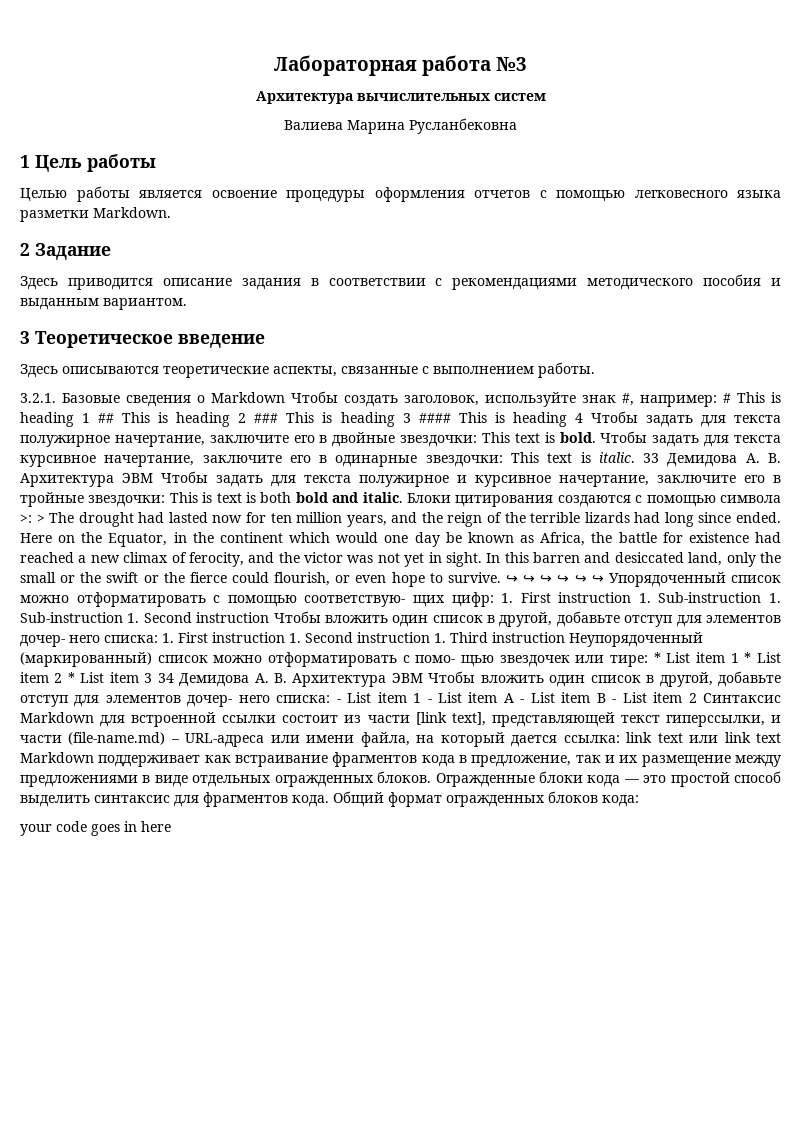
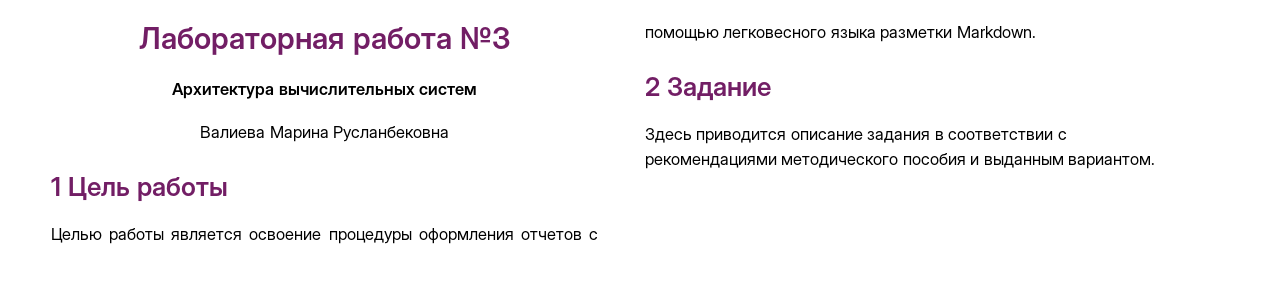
- 3 Теоретическое введение
- Здесь описываются теоретические аспекты, связанные с выполнением работы.
- 3.2.1. Базовые сведения о Markdown Чтобы создать заголовок, используйте знак #, например: # This is heading 1 ## This is heading 2 ### This is heading 3 #### This is heading 4 Чтобы задать для текста полужирное начертание, заключите его в двойные звездочки: This text is bold. Чтобы задать для текста курсивное начертание, заключите его в одинарные звездочки: This text is italic. 33 Демидова А. В. Архитектура ЭВМ Чтобы задать для текста полужирное и курсивное начертание, заключите его в тройные звездочки: This is text is both bold and italic. Блоки цитирования создаются с помощью символа >: > The drought had lasted now for ten million years, and the reign of the terrible lizards had long since ended. Here on the Equator, in the continent which would one day be known as Africa, the battle for existence had reached a new climax of ferocity, and the victor was not yet in sight. In this barren and desiccated land, only the small or the swift or the fierce could flourish, or even hope to survive. ↪ ↪ ↪ ↪ ↪ ↪ Упорядоченный список можно отформатировать с помощью соответствую- щих цифр: 1. First instruction 1. Sub-instruction 1. Sub-instruction 1. Second instruction Чтобы вложить один список в другой, добавьте отступ для элементов дочер- него списка: 1. First instruction 1. Second instruction 1. Third instruction Неупорядоченный (маркированный) список можно отформатировать с помо- щью звездочек или тире: * List item 1 * List item 2 * List item 3 34 Демидова А. В. Архитектура ЭВМ Чтобы вложить один список в другой, добавьте отступ для элементов дочер- него списка: - List item 1 - List item A - List item B - List item 2 Синтаксис Markdown для встроенной ссылки состоит из части [link text], представляющей текст гиперссылки, и части (file-name.md) – URL-адреса или имени файла, на который дается ссылка: link text или link text Markdown поддерживает как встраивание фрагментов кода в предложение, так и их размещение между предложениями в виде отдельных огражденных блоков. Огражденные блоки кода — это простой способ выделить синтаксис для фрагментов кода. Общий формат огражденных блоков кода:
- your code goes in here

